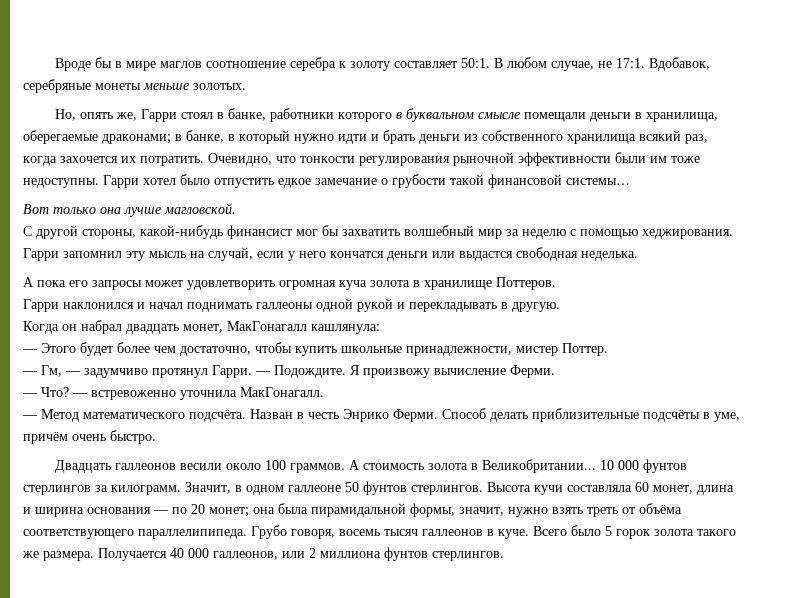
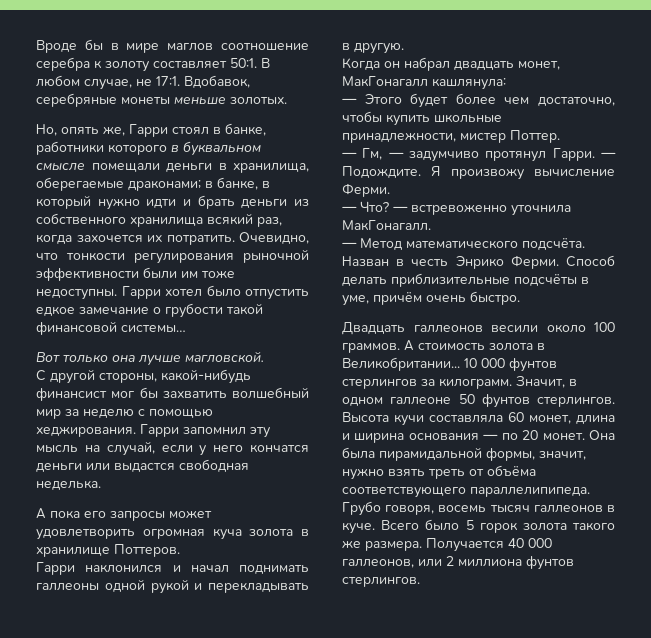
- Высота кучи составляла 60 монет, длина и ширина основания — по 20 монет; она была пирамидальной формы, значит, нужно взять треть от объёма соответствующего параллелипипеда.
+ Высота кучи составляла 60 монет, длина и ширина основания — по 20 монет. Она была пирамидальной формы, значит, нужно взять треть от объёма соответствующего параллелипипеда.

